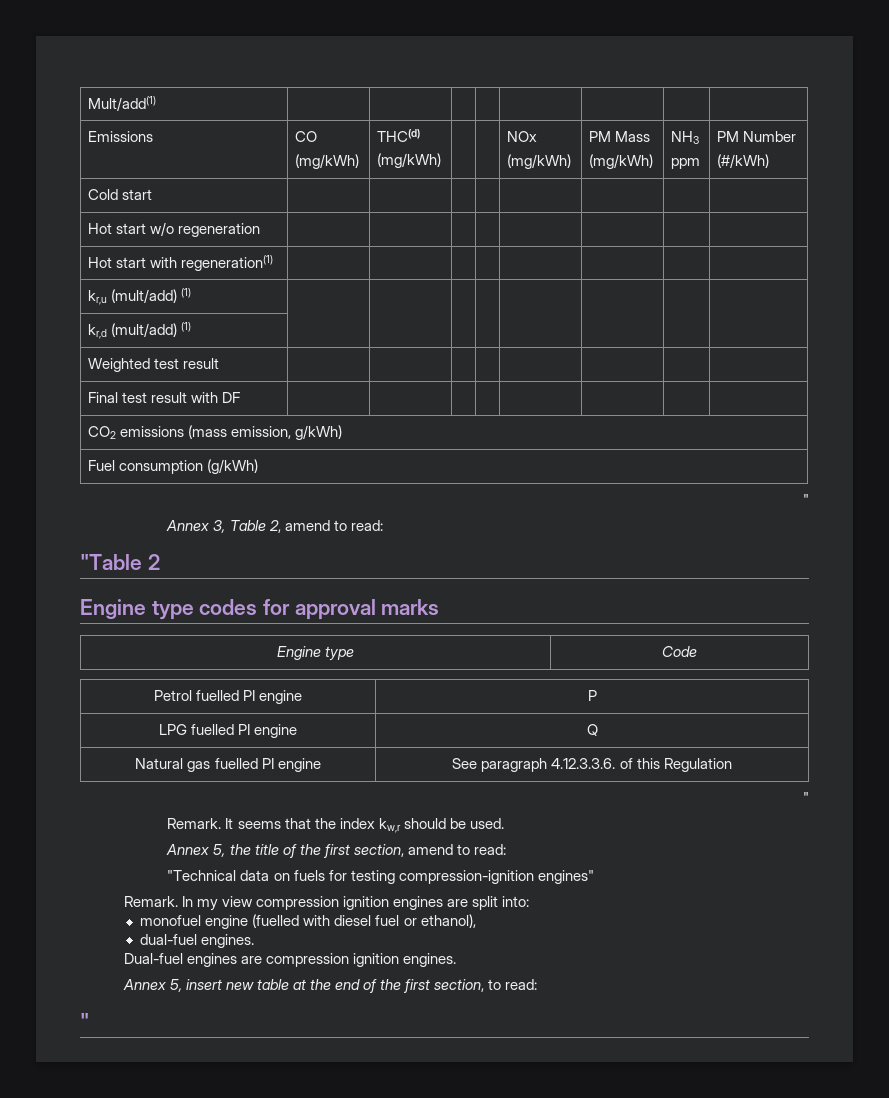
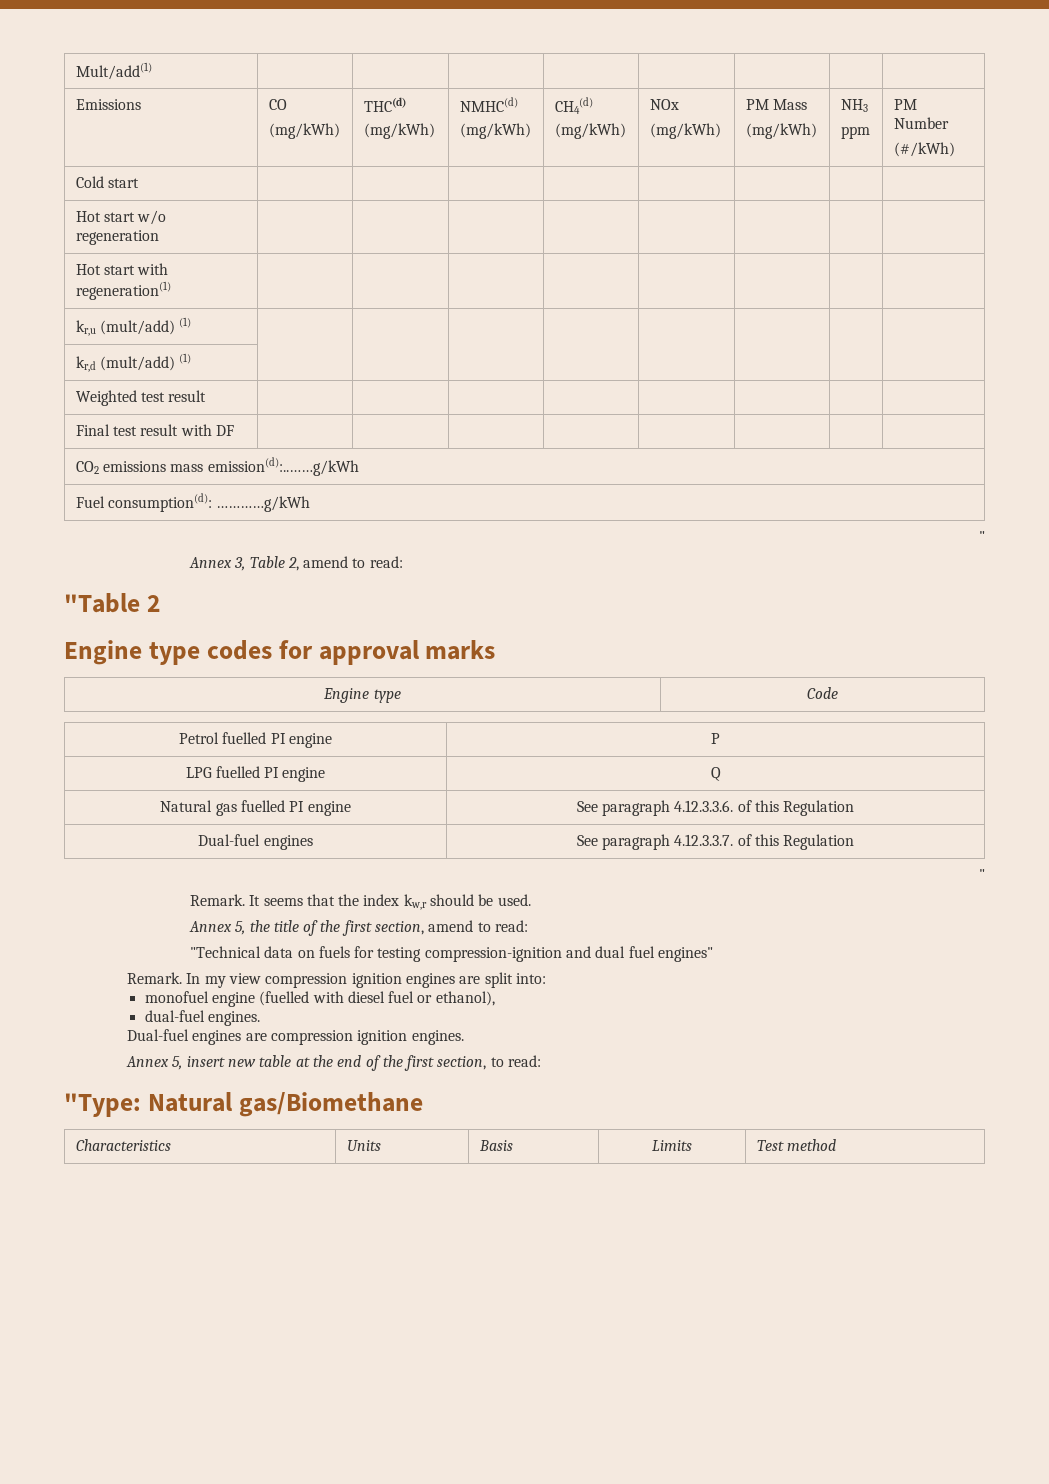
  Emissions | CO
  (mg/kWh) | THC(d)
- (mg/kWh) | | | NOx
+ (mg/kWh) | NMHC(d)
+ (mg/kWh) | CH4(d)
+ (mg/kWh) | NOx
- CO2 emissions (mass emission, g/kWh)
+ CO2 emissions mass emission(d):..……g/kWh
- Fuel consumption (g/kWh)
+ Fuel consumption(d): …………g/kWh
+ Dual-fuel engines | See paragraph 4.12.3.3.7. of this Regulation
- "Technical data on fuels for testing compression-ignition engines"
+ "Technical data on fuels for testing compression-ignition and dual fuel engines"
  Annex 5, insert new table at the end of the first section, to read:
- "
+ "Type: Natural gas/Biomethane
+ Characteristics | Units | Basis | Limits | Test method

